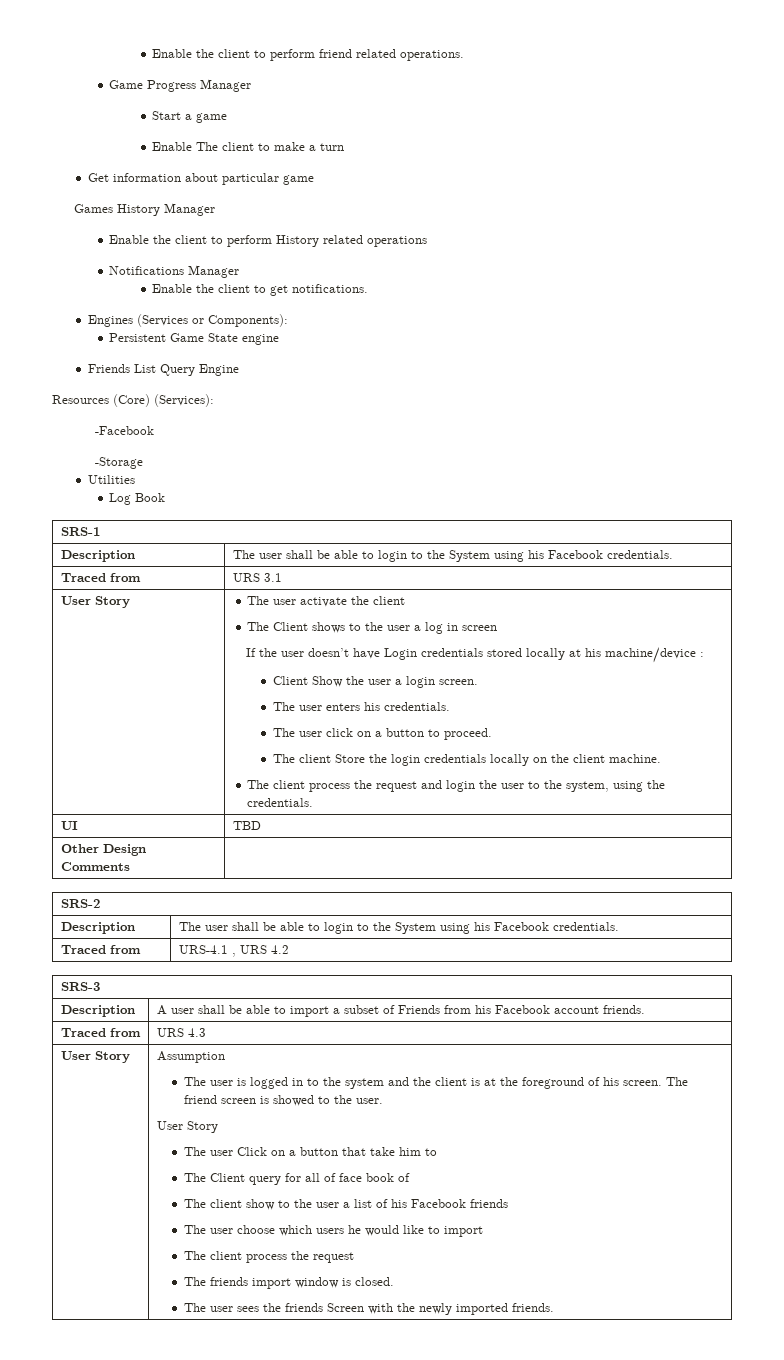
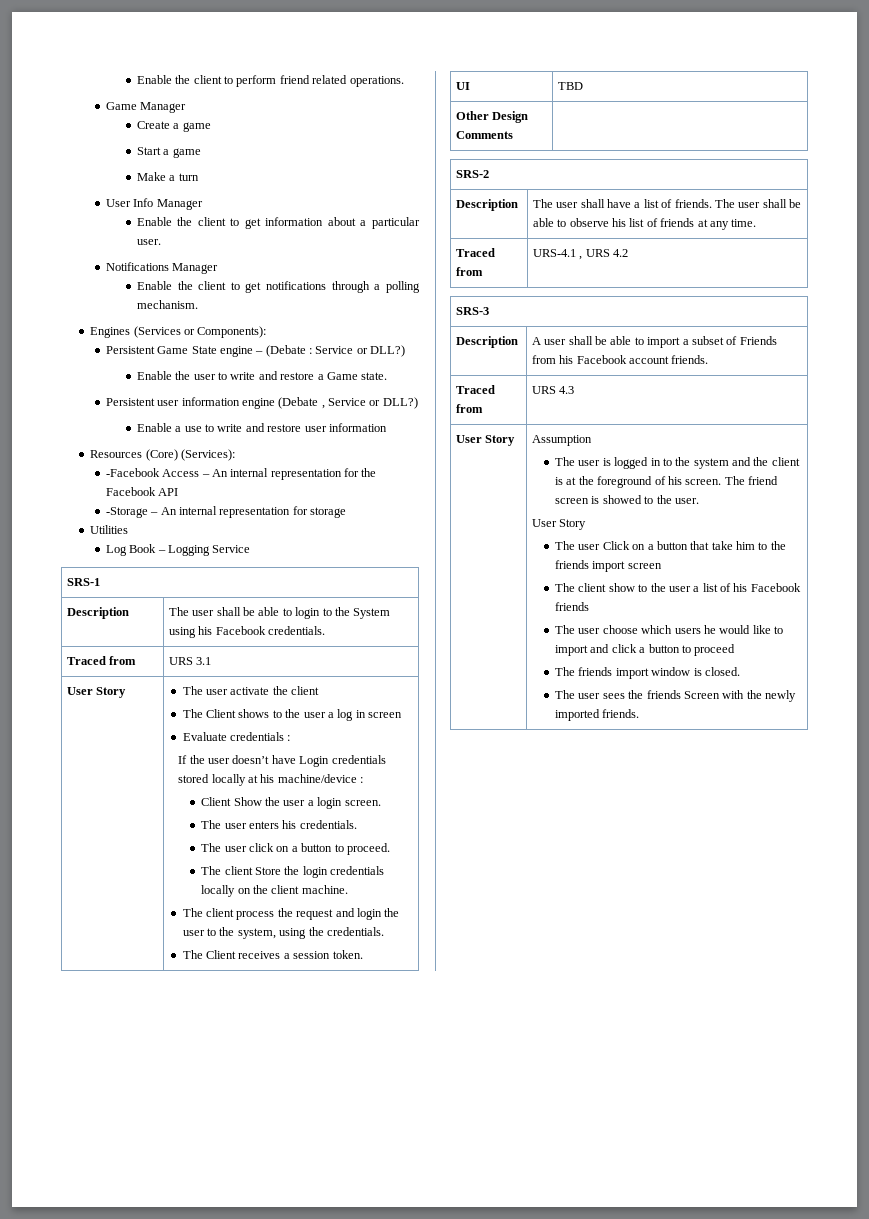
- Game Progress Manager
+ Game Manager
+ Create a game
- Enable The client to make a turn
- Get information about particular game
- Games History Manager
- Enable the client to perform History related operations
+ Make a turn
+ User Info Manager
+ Enable the client to get information about a particular user.
- Enable the client to get notifications.
+ Enable the client to get notifications through a polling mechanism.
- Persistent Game State engine
- Friends List Query Engine
+ Persistent Game State engine – (Debate : Service or DLL?)
+ Enable the user to write and restore a Game state.
+ Persistent user information engine (Debate , Service or DLL?)
+ Enable a use to write and restore user information
  Resources (Core) (Services):
- -Facebook
- -Storage
+ -Facebook Access – An internal representation for the Facebook API
+ -Storage – An internal representation for storage
- Log Book
+ Log Book – Logging Service
+ Evaluate credentials :
+ The Client receives a session token.
  SRS-2
- Description | The user shall be able to login to the System using his Facebook credentials.
+ Description | The user shall have a list of friends. The user shall be able to observe his list of friends at any time.
- The user Click on a button that take him to
- The Client query for all of face book of
+ The user Click on a button that take him to the friends import screen
- The user choose which users he would like to import
- The client process the request
+ The user choose which users he would like to import and click a button to proceed

